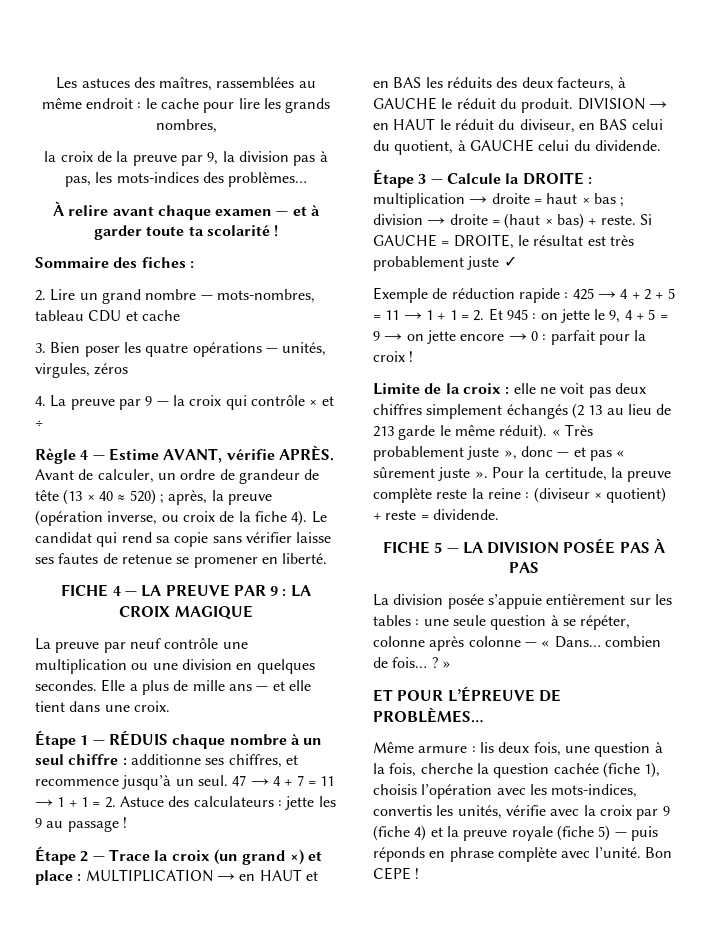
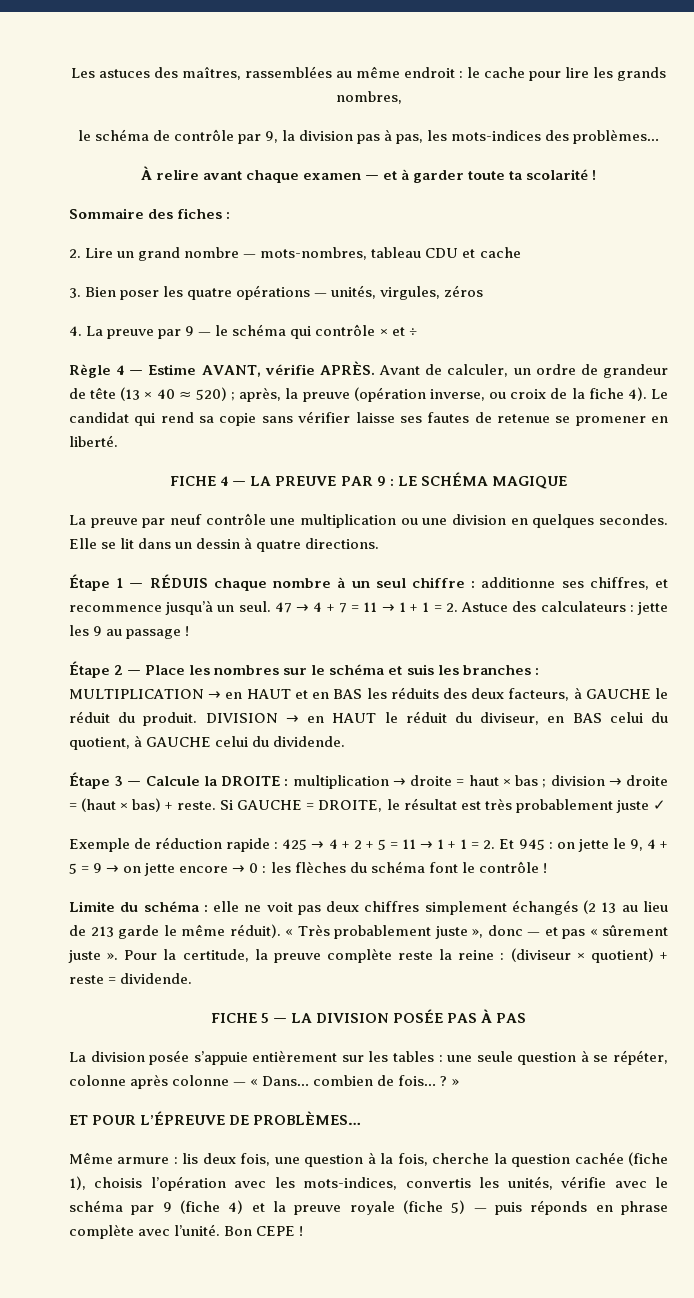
- la croix de la preuve par 9, la division pas à pas, les mots-indices des problèmes…
+ le schéma de contrôle par 9, la division pas à pas, les mots-indices des problèmes…
- 4. La preuve par 9 — la croix qui contrôle × et ÷
+ 4. La preuve par 9 — le schéma qui contrôle × et ÷
- FICHE 4 — LA PREUVE PAR 9 : LA CROIX MAGIQUE
+ FICHE 4 — LA PREUVE PAR 9 : LE SCHÉMA MAGIQUE
- Elle a plus de mille ans — et elle tient dans une croix.
+ Elle se lit dans un dessin à quatre directions.
- Étape 2 — Trace la croix (un grand ×) et place : MULTIPLICATION → en HAUT et en BAS les réduits des deux facteurs, à GAUCHE le réduit du produit.
+ Étape 2 — Place les nombres sur le schéma et suis les branches : MULTIPLICATION → en HAUT et en BAS les réduits des deux facteurs, à GAUCHE le réduit du produit.
- Exemple de réduction rapide : 425 → 4 + 2 + 5 = 11 → 1 + 1 = 2. Et 945 : on jette le 9, 4 + 5 = 9 → on jette encore → 0 : parfait pour la croix !
+ Exemple de réduction rapide : 425 → 4 + 2 + 5 = 11 → 1 + 1 = 2. Et 945 : on jette le 9, 4 + 5 = 9 → on jette encore → 0 : les flèches du schéma font le contrôle !
- Limite de la croix : elle ne voit pas deux chiffres simplement échangés (2 13 au lieu de 213 garde le même réduit).
+ Limite du schéma : elle ne voit pas deux chiffres simplement échangés (2 13 au lieu de 213 garde le même réduit).
- Même armure : lis deux fois, une question à la fois, cherche la question cachée (fiche 1), choisis l’opération avec les mots-indices, convertis les unités, vérifie avec la croix par 9 (fiche 4) et la preuve royale (fiche 5) — puis réponds en phrase complète avec l’unité.
+ Même armure : lis deux fois, une question à la fois, cherche la question cachée (fiche 1), choisis l’opération avec les mots-indices, convertis les unités, vérifie avec le schéma par 9 (fiche 4) et la preuve royale (fiche 5) — puis réponds en phrase complète avec l’unité.

